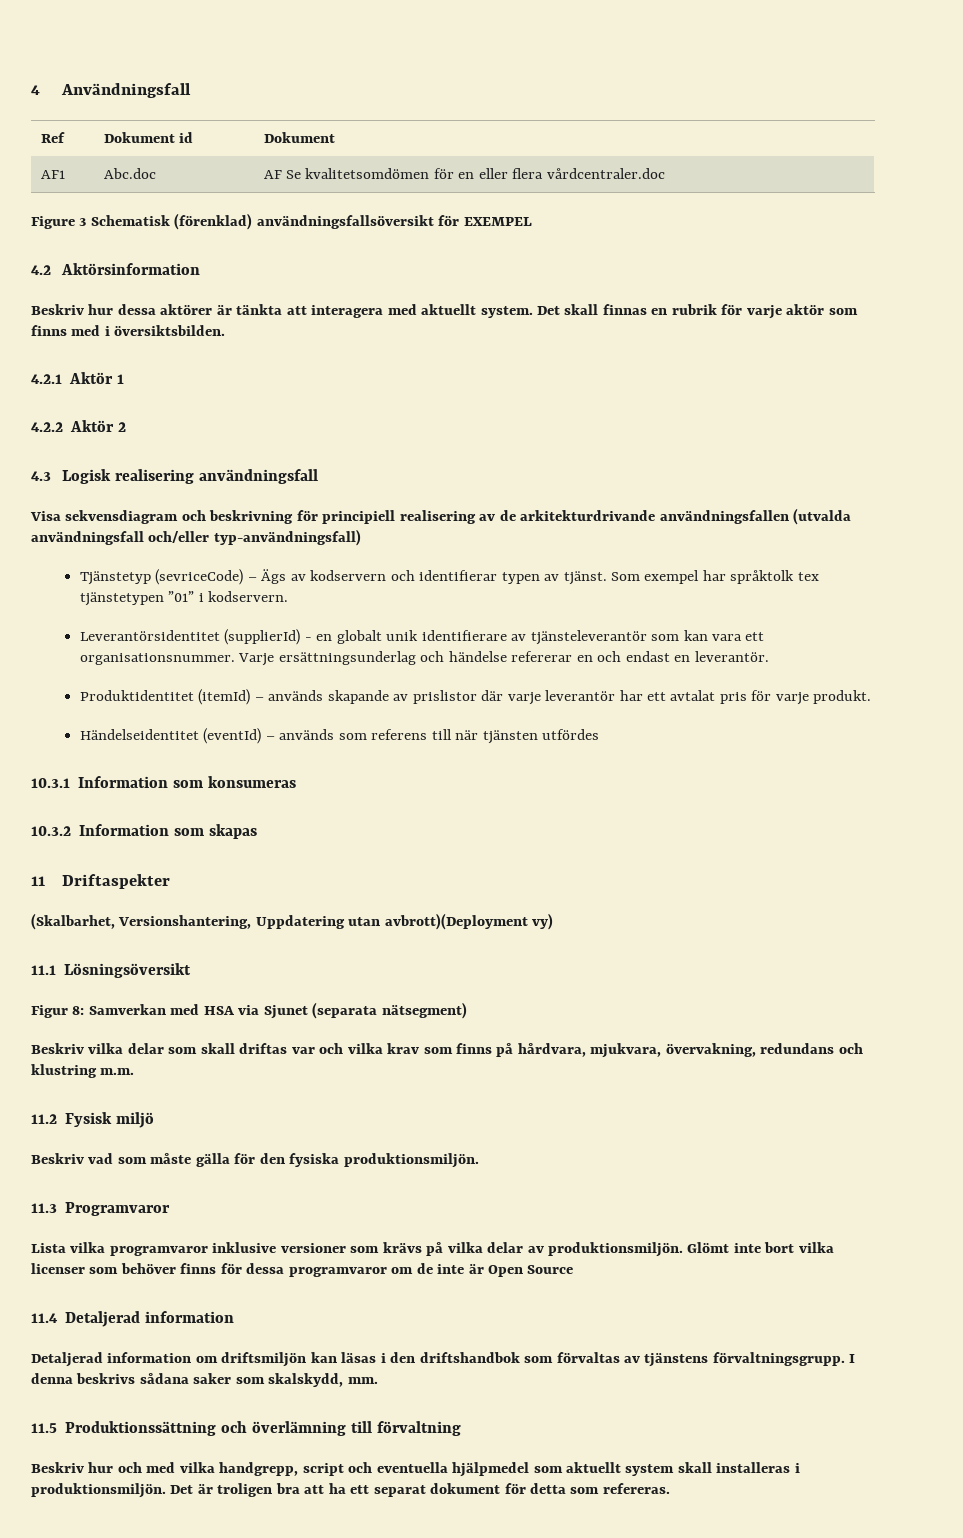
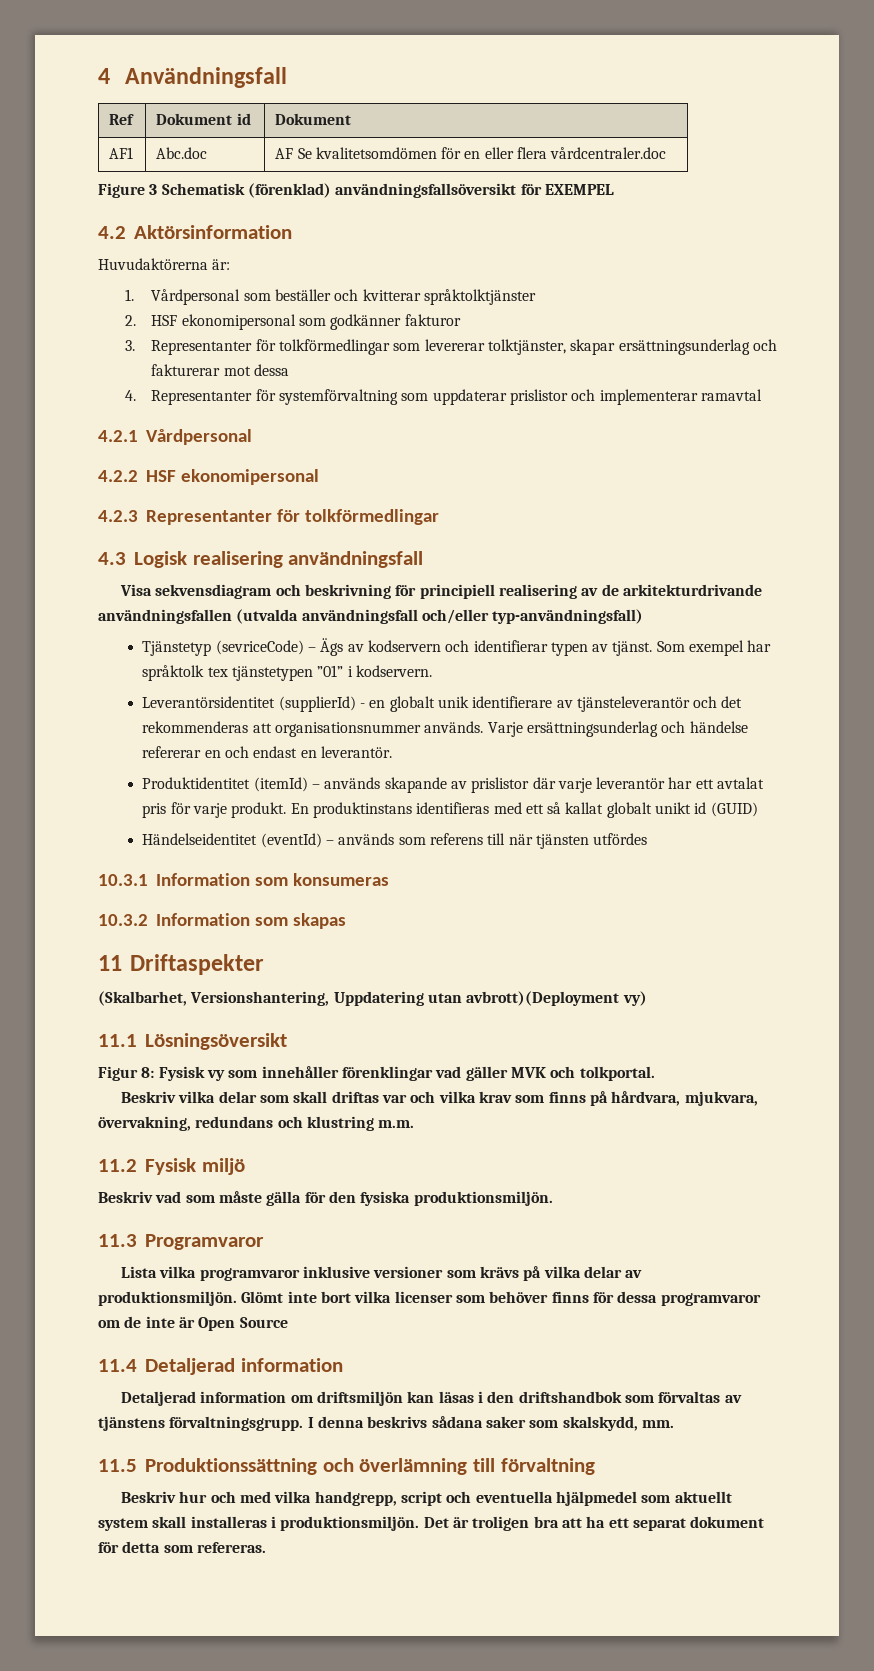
- Beskriv hur dessa aktörer är tänkta att interagera med aktuellt system. Det skall finnas en rubrik för varje aktör som finns med i översiktsbilden.
- 4.2.1 Aktör 1
- 4.2.2 Aktör 2
+ Huvudaktörerna är:
+ 1. Vårdpersonal som beställer och kvitterar språktolktjänster
+ 2. HSF ekonomipersonal som godkänner fakturor
+ 3. Representanter för tolkförmedlingar som levererar tolktjänster, skapar ersättningsunderlag och fakturerar mot dessa
+ 4. Representanter för systemförvaltning som uppdaterar prislistor och implementerar ramavtal
+ 4.2.1 Vårdpersonal
+ 4.2.2 HSF ekonomipersonal
+ 4.2.3 Representanter för tolkförmedlingar
- Leverantörsidentitet (supplierId) - en globalt unik identifierare av tjänsteleverantör som kan vara ett organisationsnummer.
+ Leverantörsidentitet (supplierId) - en globalt unik identifierare av tjänsteleverantör och det rekommenderas att organisationsnummer används.
+ En produktinstans identifieras med ett så kallat globalt unikt id (GUID)
- Figur 8: Samverkan med HSA via Sjunet (separata nätsegment)
+ Figur 8: Fysisk vy som innehåller förenklingar vad gäller MVK och tolkportal.

